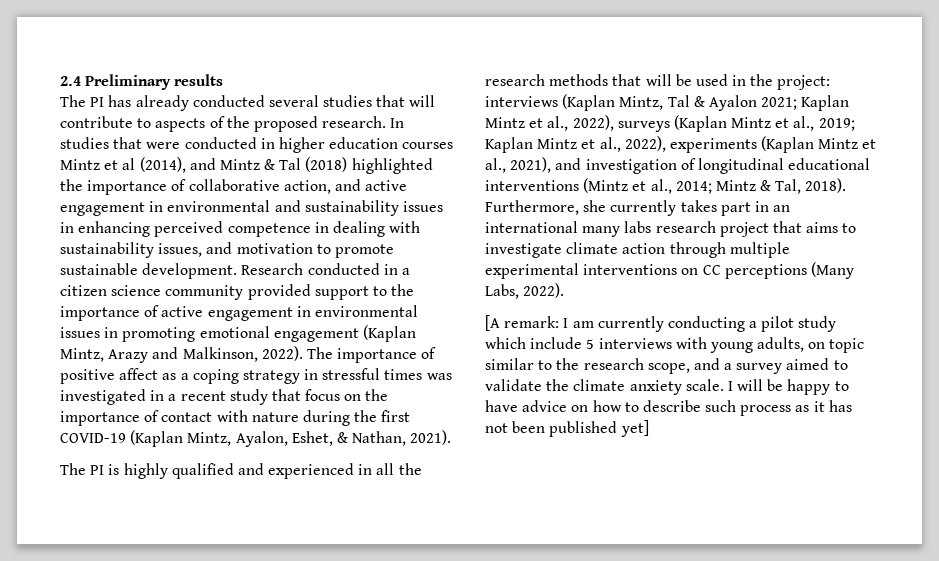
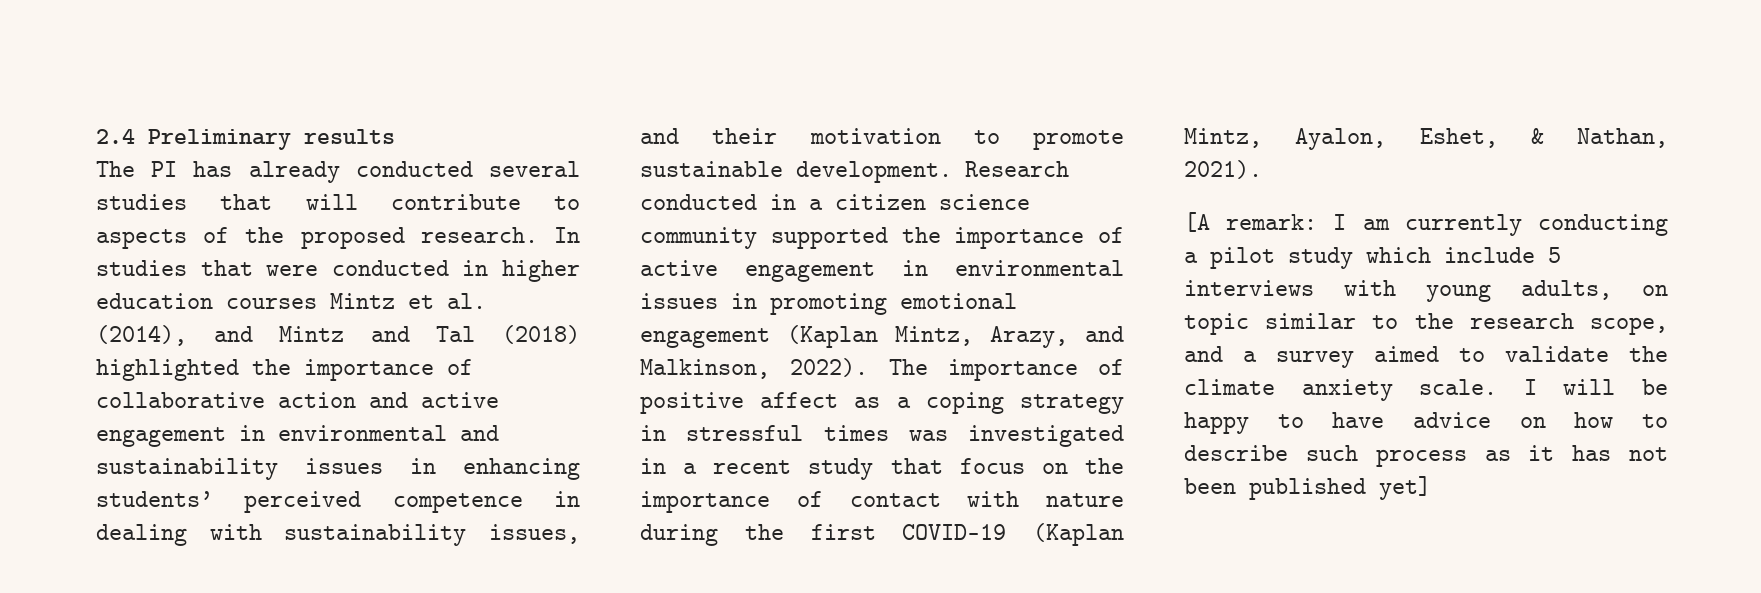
- In studies that were conducted in higher education courses Mintz et al (2014), and Mintz & Tal (2018) highlighted the importance of collaborative action, and active engagement in environmental and sustainability issues in enhancing perceived competence in dealing with sustainability issues, and motivation to promote sustainable development.
+ In studies that were conducted in higher education courses Mintz et al. (2014), and Mintz and Tal (2018) highlighted the importance of collaborative action and active engagement in environmental and sustainability issues in enhancing students’ perceived competence in dealing with sustainability issues, and their motivation to promote sustainable development.
- Research conducted in a citizen science community provided support to the importance of active engagement in environmental issues in promoting emotional engagement (Kaplan Mintz, Arazy and Malkinson, 2022).
+ Research conducted in a citizen science community supported the importance of active engagement in environmental issues in promoting emotional engagement (Kaplan Mintz, Arazy, and Malkinson, 2022).
- The PI is highly qualified and experienced in all the research methods that will be used in the project: interviews (Kaplan Mintz, Tal & Ayalon 2021; Kaplan Mintz et al., 2022), surveys (Kaplan Mintz et al., 2019; Kaplan Mintz et al., 2022), experiments (Kaplan Mintz et al., 2021), and investigation of longitudinal educational interventions (Mintz et al., 2014; Mintz & Tal, 2018). Furthermore, she currently takes part in an international many labs research project that aims to investigate climate action through multiple experimental interventions on CC perceptions (Many Labs, 2022).

